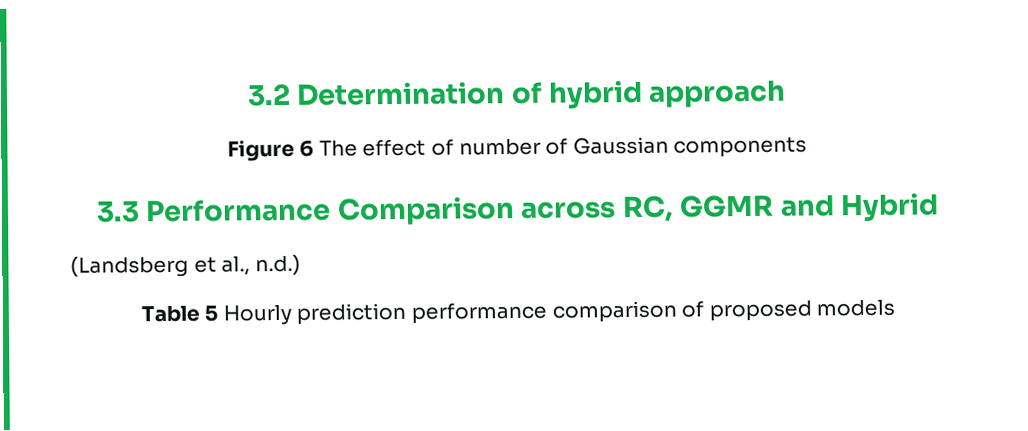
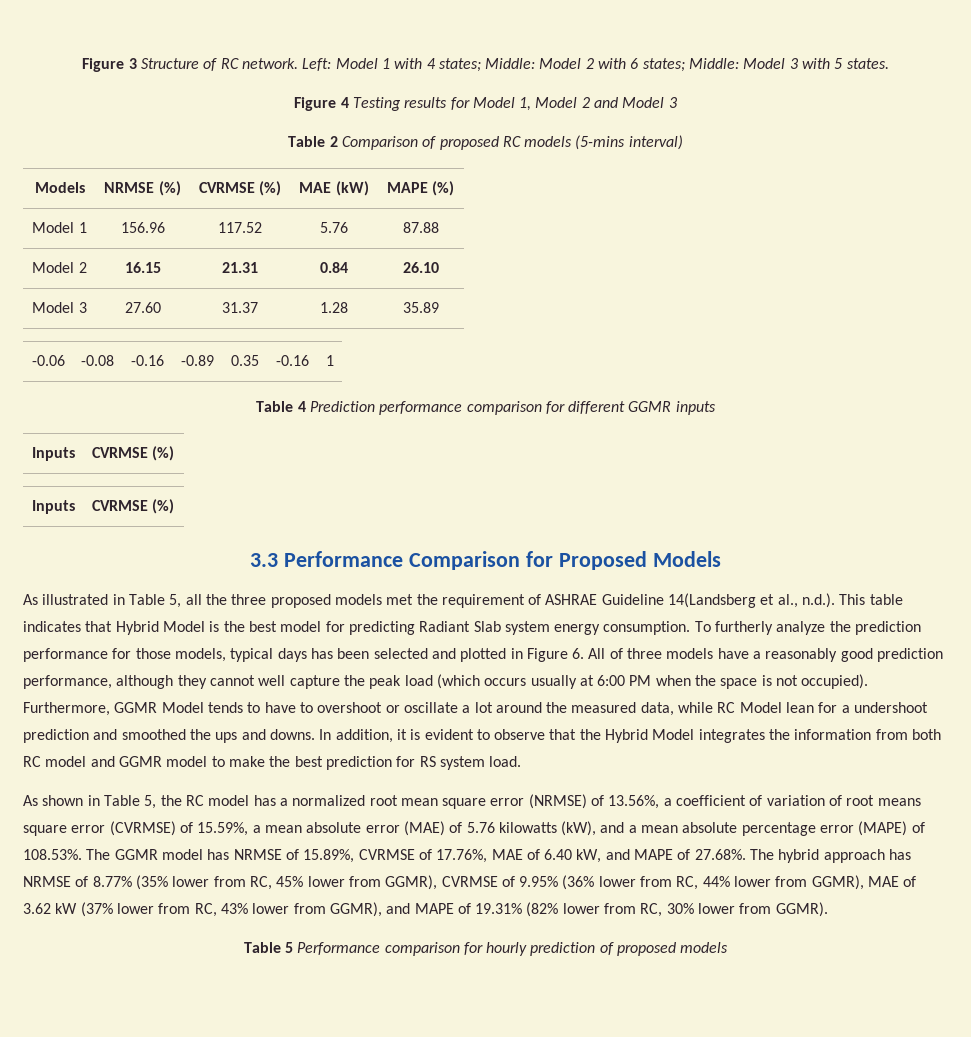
- 3.2 Determination of hybrid approach
- Figure 6 The effect of number of Gaussian components
- 3.3 Performance Comparison across RC, GGMR and Hybrid
- (Landsberg et al., n.d.)
- Table 5 Hourly prediction performance comparison of proposed models
+ Figure 3 Structure of RC network. Left: Model 1 with 4 states; Middle: Model 2 with 6 states; Middle: Model 3 with 5 states.
+ Figure 4 Testing results for Model 1, Model 2 and Model 3
+ Table 2 Comparison of proposed RC models (5-mins interval)
+ Models | NRMSE (%) | CVRMSE (%) | MAE (kW) | MAPE (%)
+ Model 1 | 156.96 | 117.52 | 5.76 | 87.88
+ Model 2 | 16.15 | 21.31 | 0.84 | 26.10
+ Model 3 | 27.60 | 31.37 | 1.28 | 35.89
+ -0.06 | -0.08 | -0.16 | -0.89 | 0.35 | -0.16 | 1
+ Table 4 Prediction performance comparison for different GGMR inputs
+ Inputs | CVRMSE (%)
+ Inputs | CVRMSE (%)
+ 3.3 Performance Comparison for Proposed Models
+ As illustrated in Table 5, all the three proposed models met the requirement of ASHRAE Guideline 14(Landsberg et al., n.d.). This table indicates that Hybrid Model is the best model for predicting Radiant Slab system energy consumption. To furtherly analyze the prediction performance for those models, typical days has been selected and plotted in Figure 6. All of three models have a reasonably good prediction performance, although they cannot well capture the peak load (which occurs usually at 6:00 PM when the space is not occupied). Furthermore, GGMR Model tends to have to overshoot or oscillate a lot around the measured data, while RC Model lean for a undershoot prediction and smoothed the ups and downs. In addition, it is evident to observe that the Hybrid Model integrates the information from both RC model and GGMR model to make the best prediction for RS system load.
+ As shown in Table 5, the RC model has a normalized root mean square error (NRMSE) of 13.56%, a coefficient of variation of root means square error (CVRMSE) of 15.59%, a mean absolute error (MAE) of 5.76 kilowatts (kW), and a mean absolute percentage error (MAPE) of 108.53%. The GGMR model has NRMSE of 15.89%, CVRMSE of 17.76%, MAE of 6.40 kW, and MAPE of 27.68%. The hybrid approach has NRMSE of 8.77% (35% lower from RC, 45% lower from GGMR), CVRMSE of 9.95% (36% lower from RC, 44% lower from GGMR), MAE of 3.62 kW (37% lower from RC, 43% lower from GGMR), and MAPE of 19.31% (82% lower from RC, 30% lower from GGMR).
+ Table 5 Performance comparison for hourly prediction of proposed models

